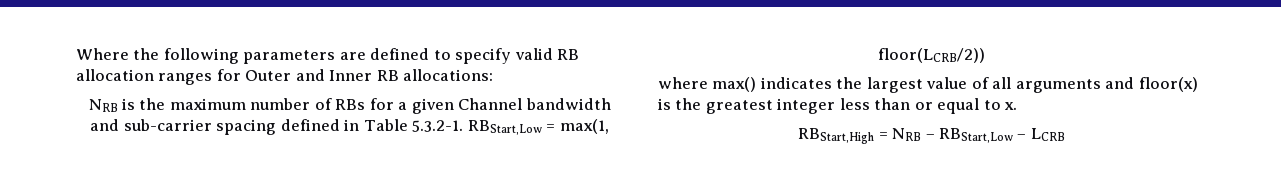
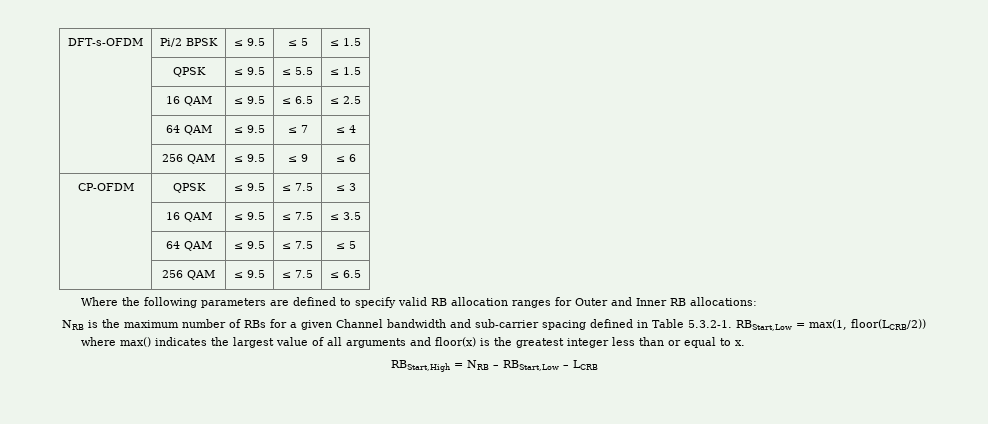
+ DFT-s-OFDM | Pi/2 BPSK | ≤ 9.5 | ≤ 5 | ≤ 1.5
+ | QPSK | ≤ 9.5 | ≤ 5.5 | ≤ 1.5
+ | 16 QAM | ≤ 9.5 | ≤ 6.5 | ≤ 2.5
+ | 64 QAM | ≤ 9.5 | ≤ 7 | ≤ 4
+ | 256 QAM | ≤ 9.5 | ≤ 9 | ≤ 6
+ CP-OFDM | QPSK | ≤ 9.5 | ≤ 7.5 | ≤ 3
+ | 16 QAM | ≤ 9.5 | ≤ 7.5 | ≤ 3.5
+ | 64 QAM | ≤ 9.5 | ≤ 7.5 | ≤ 5
+ | 256 QAM | ≤ 9.5 | ≤ 7.5 | ≤ 6.5

